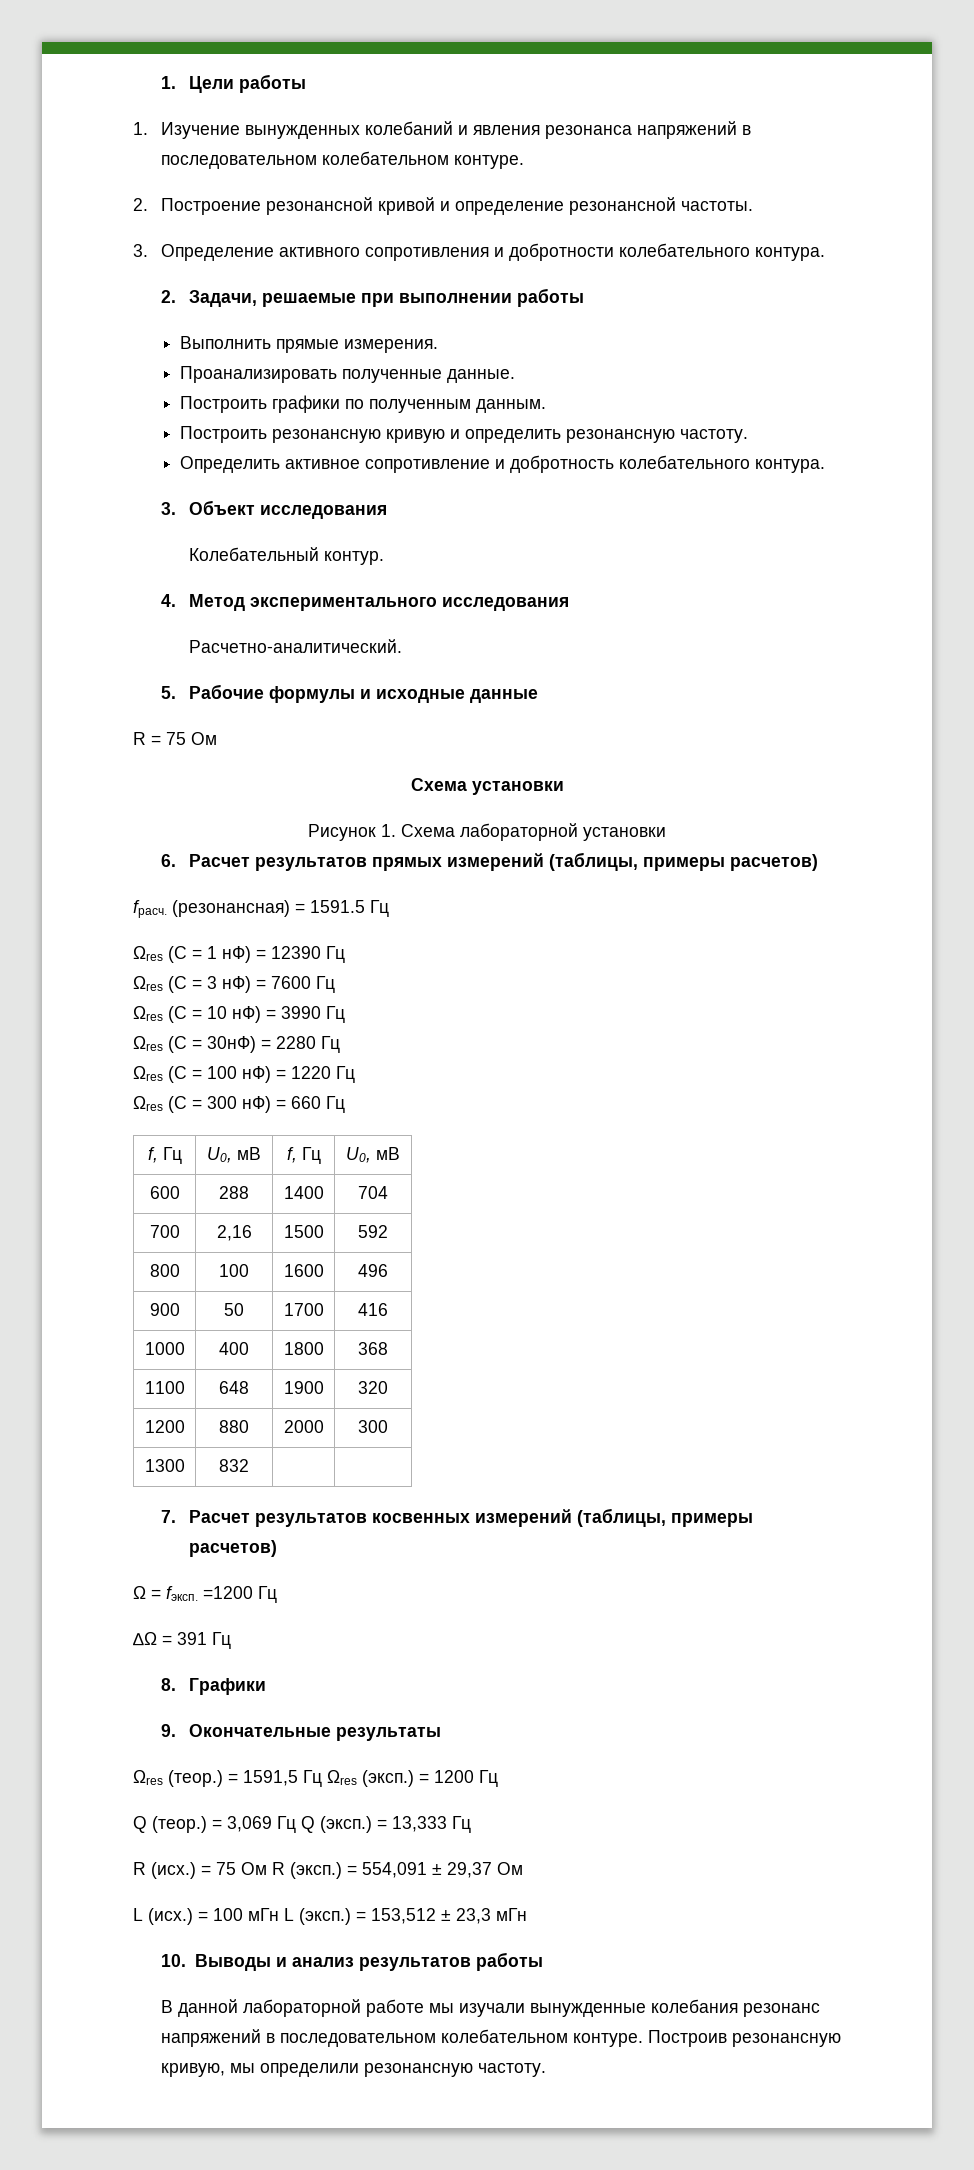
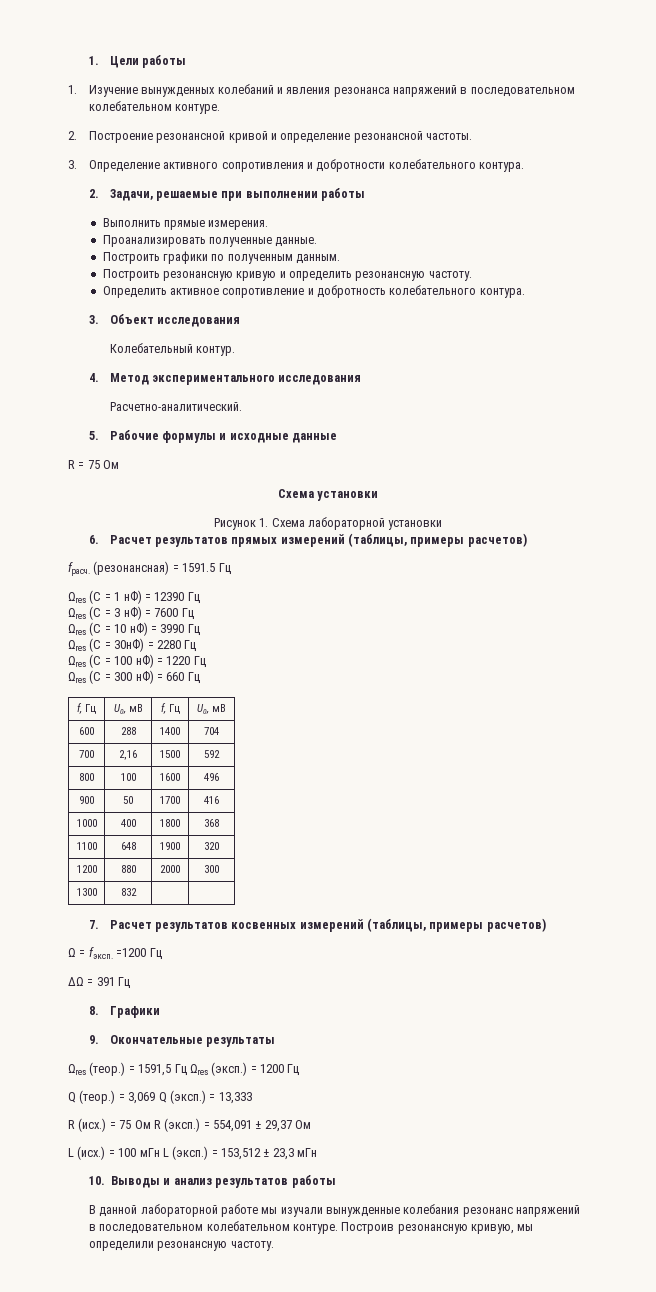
- = 3,069 Гц Q (эксп.)
+ = 3,069 Q (эксп.)
- = 13,333 Гц
+ = 13,333

